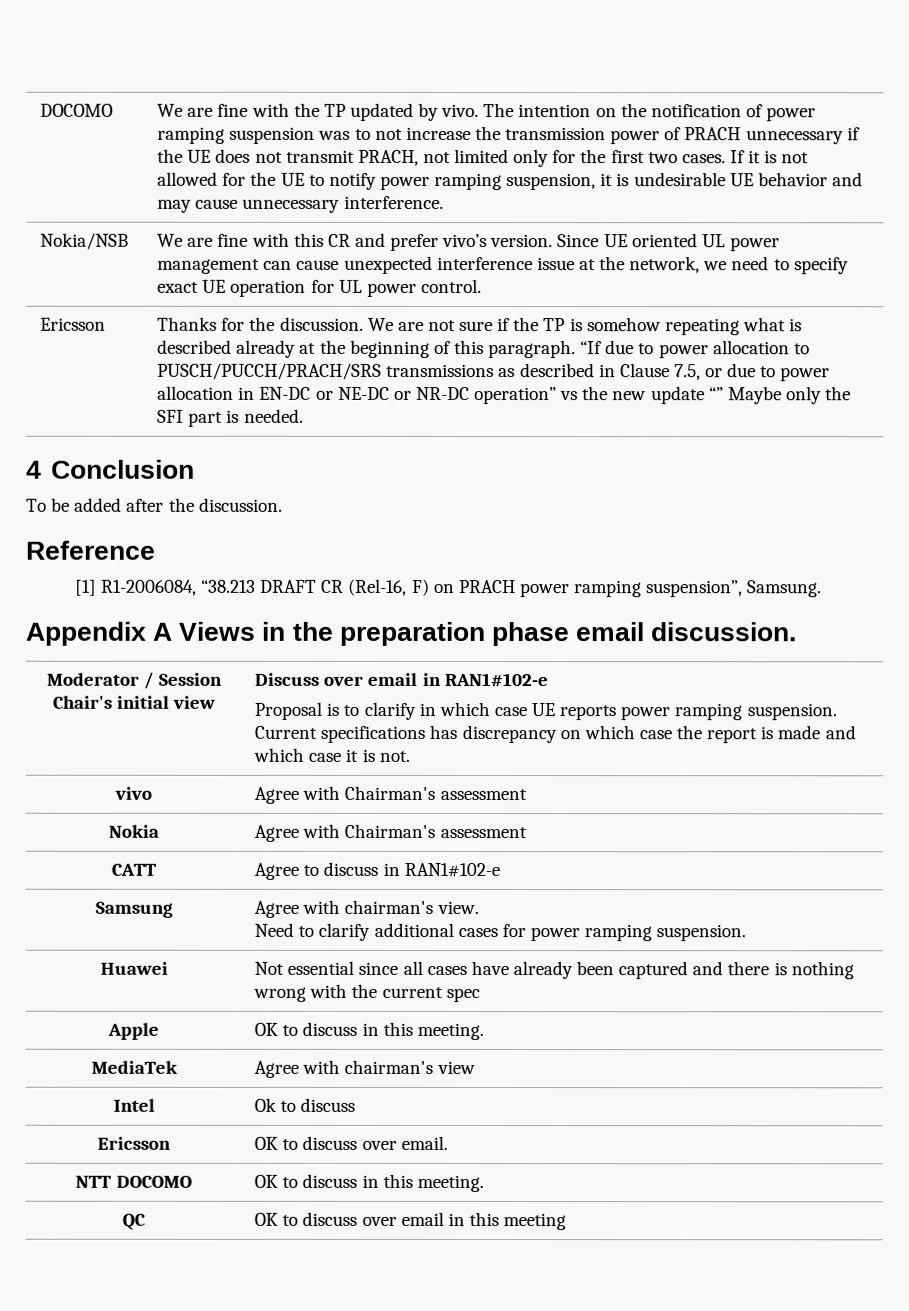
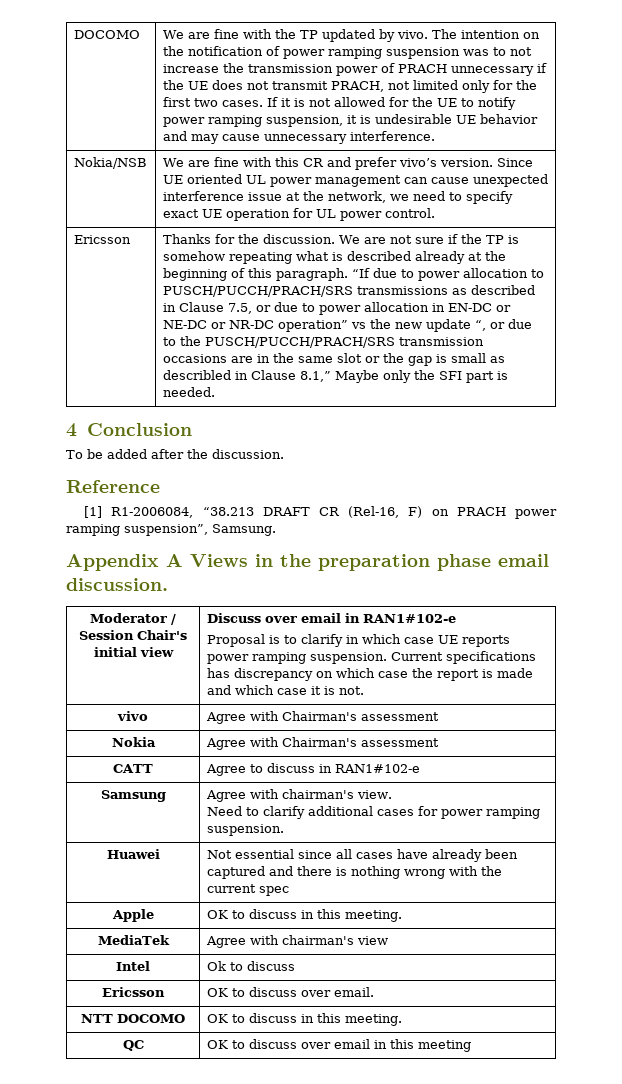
- “If due to power allocation to PUSCH/PUCCH/PRACH/SRS transmissions as described in Clause 7.5, or due to power allocation in EN-DC or NE-DC or NR-DC operation” vs the new update “” Maybe only the SFI part is needed.
+ “If due to power allocation to PUSCH/PUCCH/PRACH/SRS transmissions as described in Clause 7.5, or due to power allocation in EN-DC or NE-DC or NR-DC operation” vs the new update “, or due to the PUSCH/PUCCH/PRACH/SRS transmission occasions are in the same slot or the gap is small as describled in Clause 8.1,” Maybe only the SFI part is needed.

